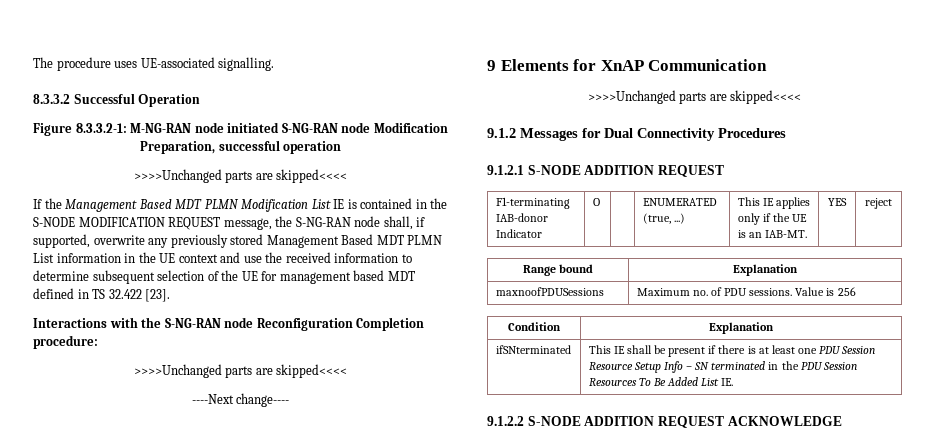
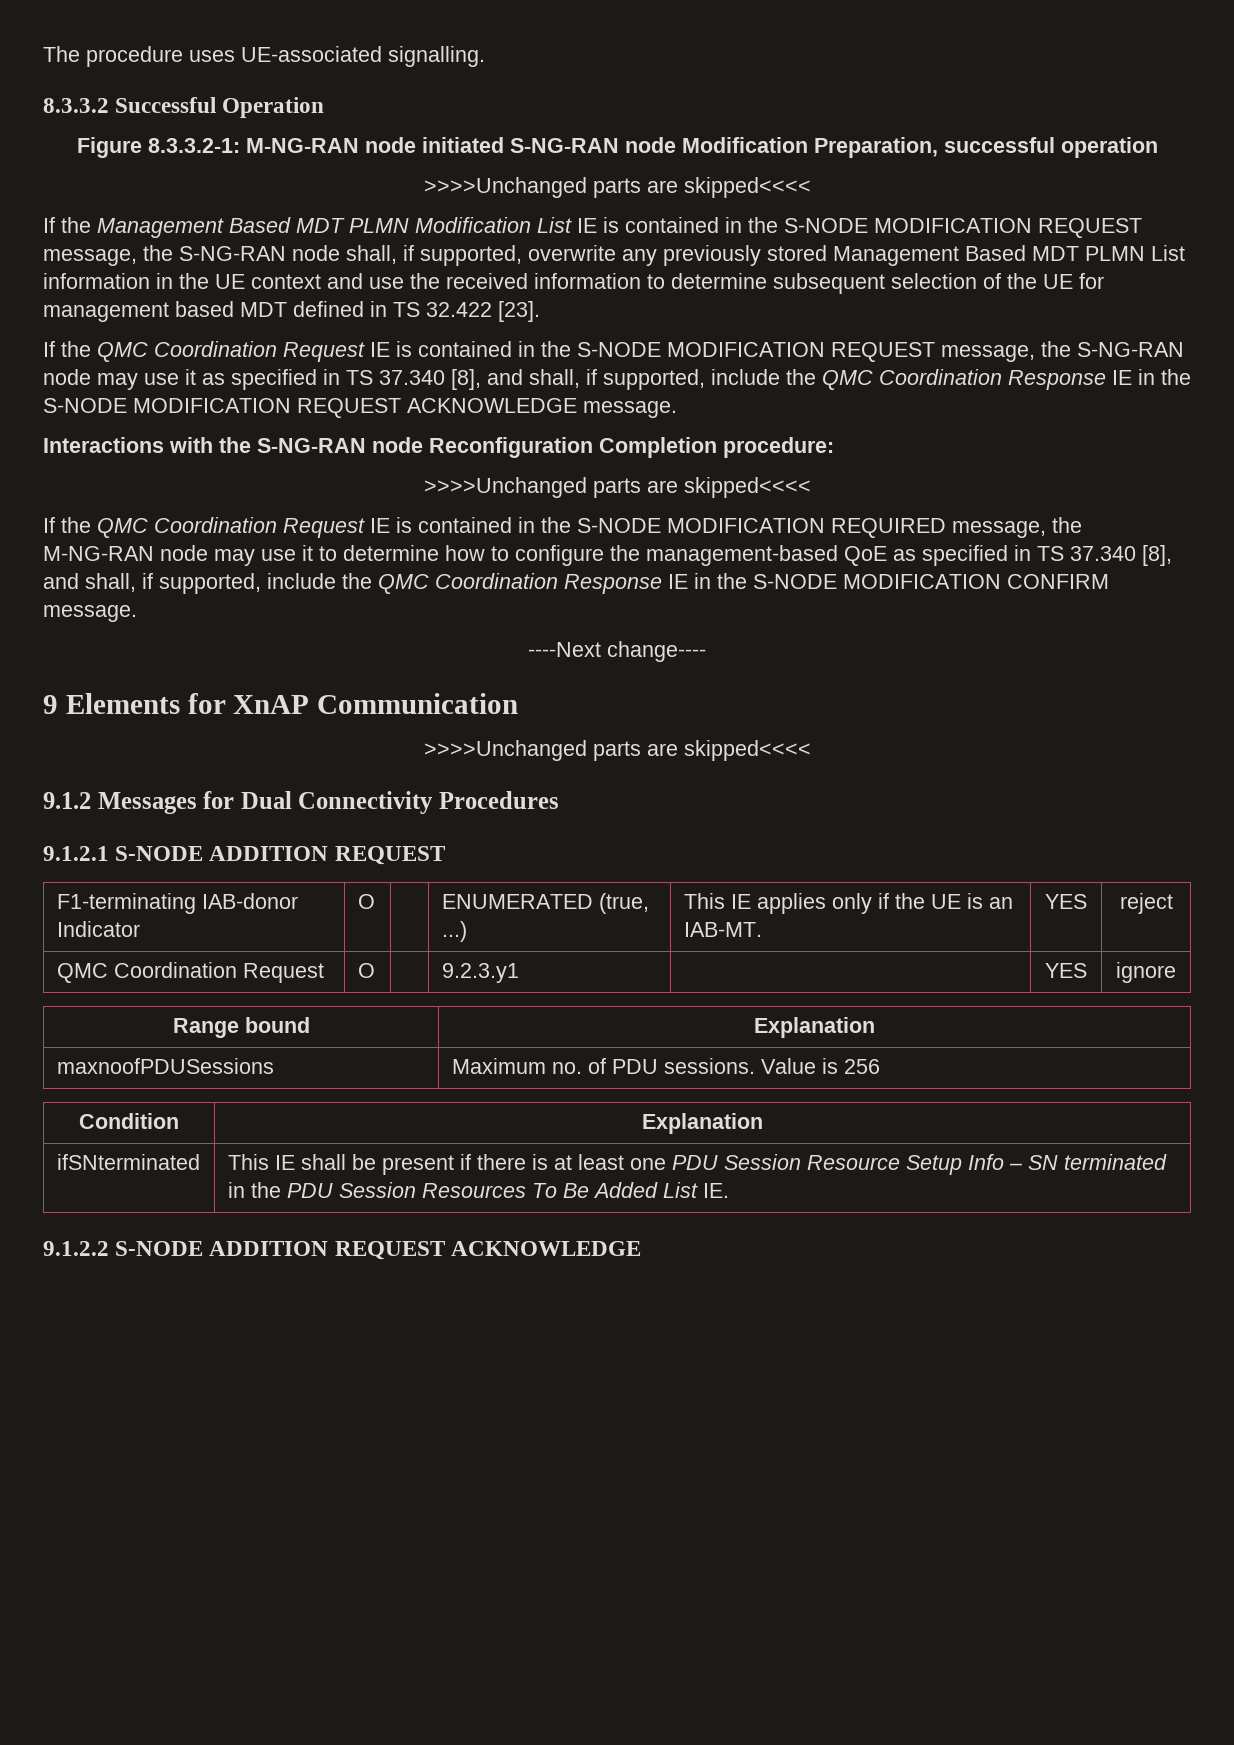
+ If the QMC Coordination Request IE is contained in the S-NODE MODIFICATION REQUEST message, the S-NG-RAN node may use it as specified in TS 37.340 [8], and shall, if supported, include the QMC Coordination Response IE in the S-NODE MODIFICATION REQUEST ACKNOWLEDGE message.
+ If the QMC Coordination Request IE is contained in the S-NODE MODIFICATION REQUIRED message, the M-NG-RAN node may use it to determine how to configure the management-based QoE as specified in TS 37.340 [8], and shall, if supported, include the QMC Coordination Response IE in the S-NODE MODIFICATION CONFIRM message.
+ QMC Coordination Request | O | | 9.2.3.y1 | | YES | ignore

